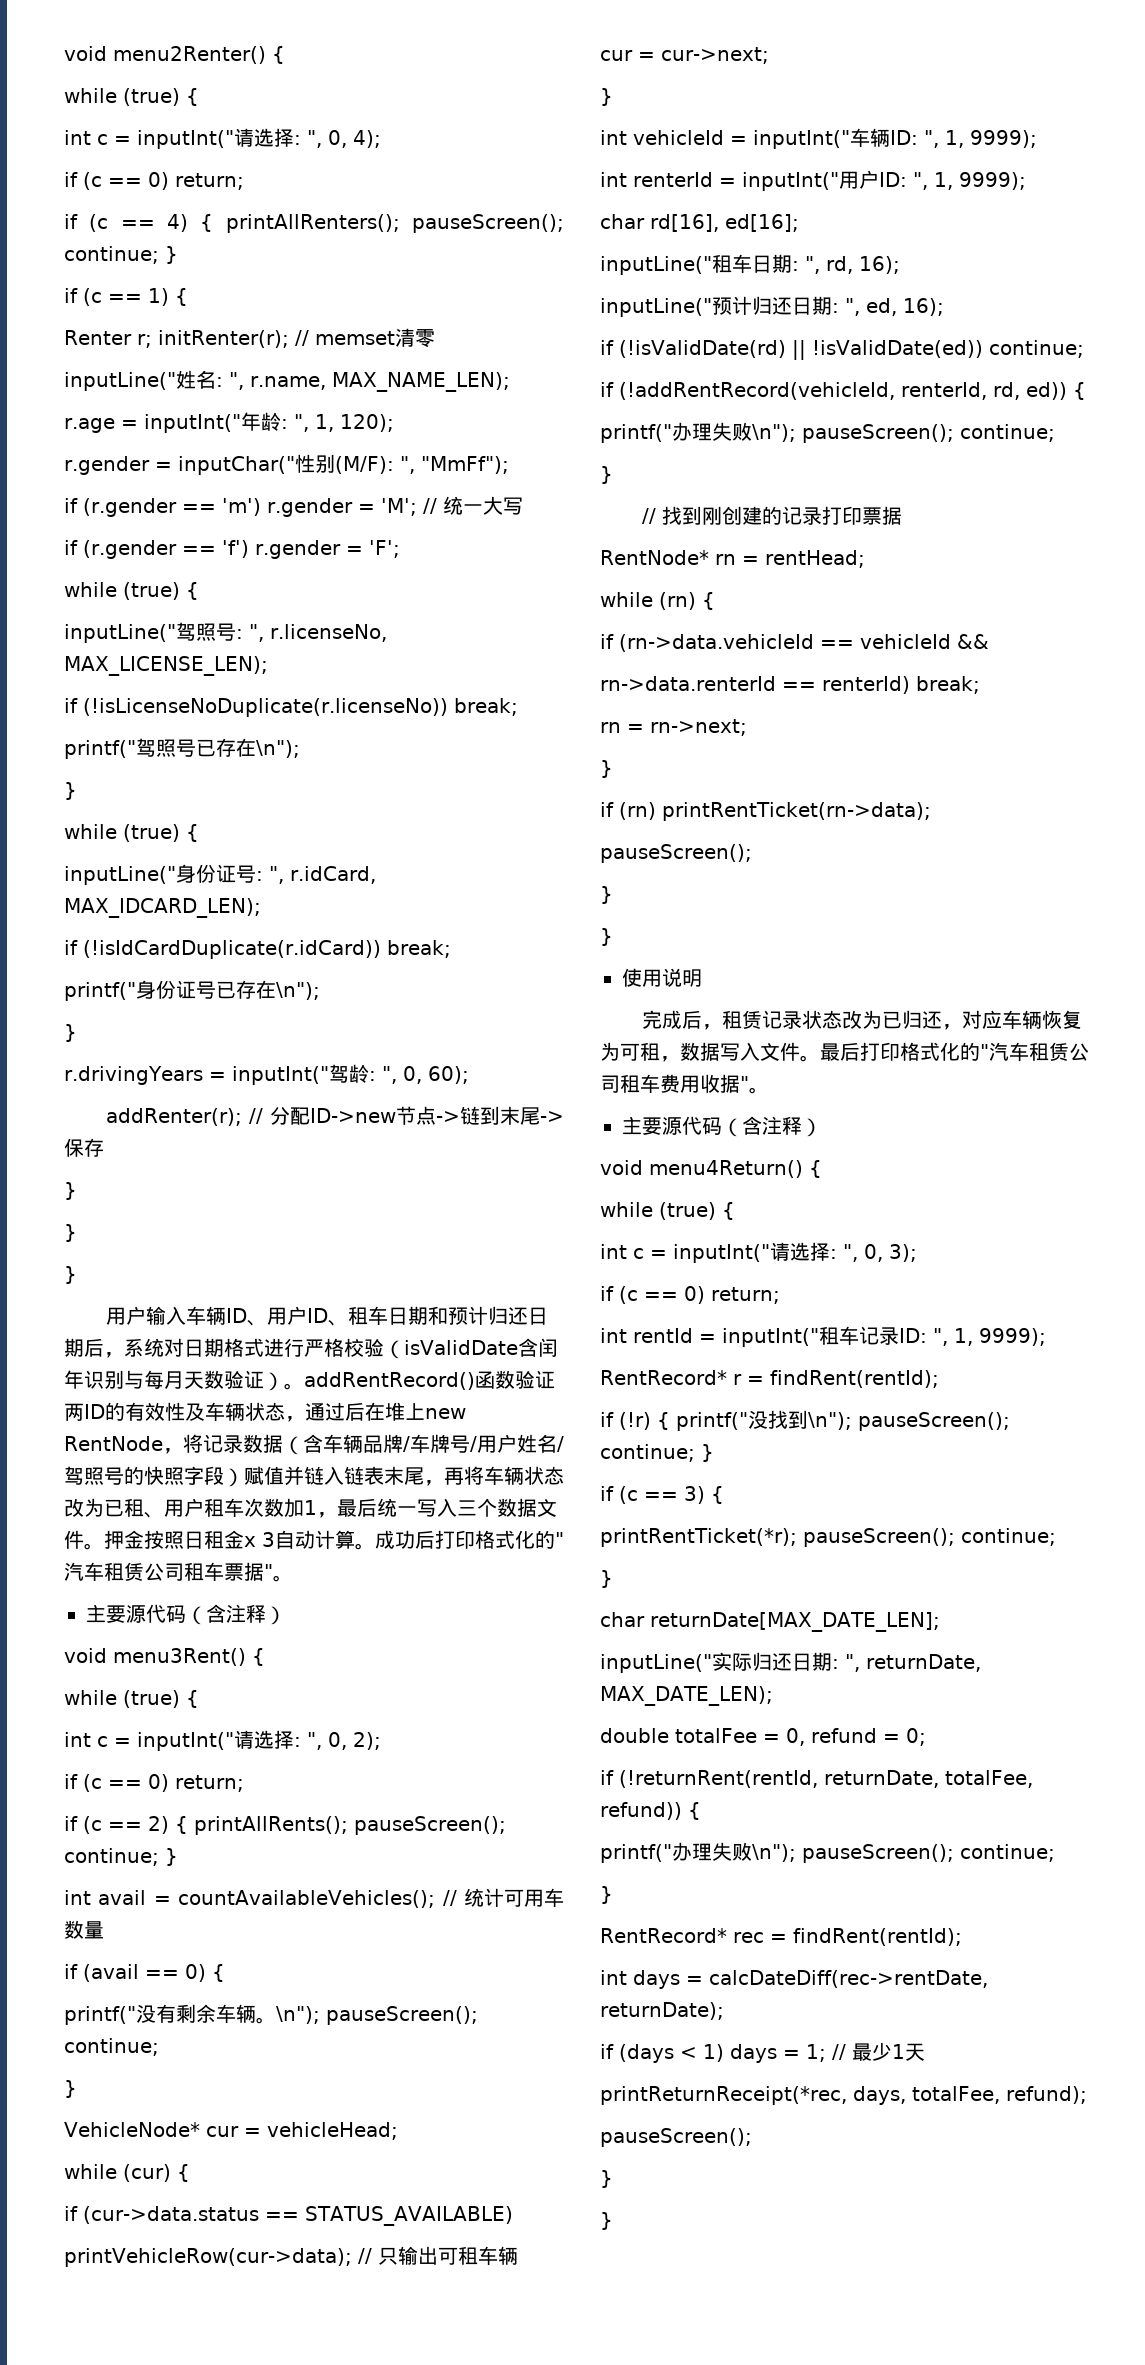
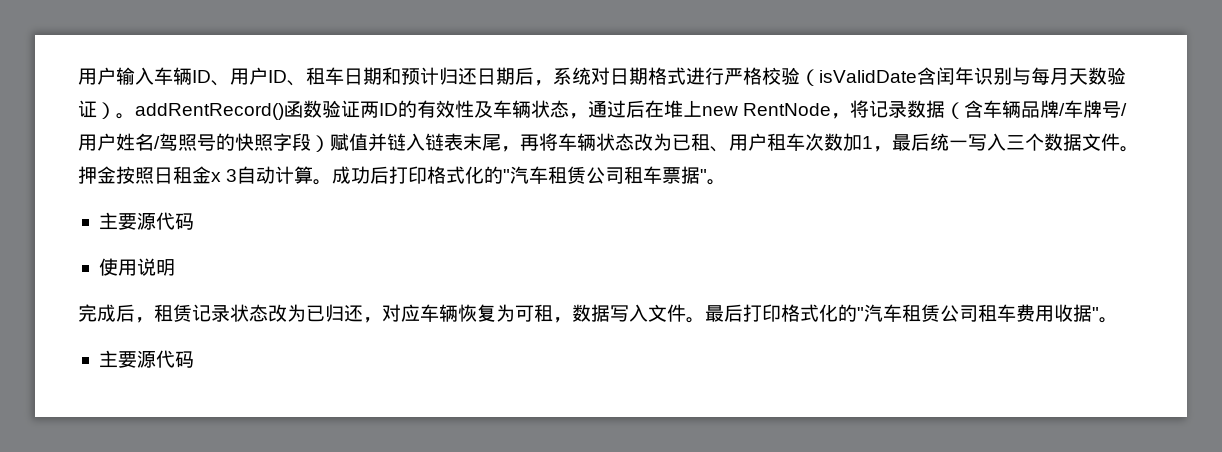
- void menu2Renter() {
- while (true) {
- int c = inputInt("请选择: ", 0, 4);
- if (c == 0) return;
- if (c == 4) { printAllRenters(); pauseScreen(); continue; }
- if (c == 1) {
- Renter r; initRenter(r); // memset清零
- inputLine("姓名: ", r.name, MAX_NAME_LEN);
- r.age = inputInt("年龄: ", 1, 120);
- r.gender = inputChar("性别(M/F): ", "MmFf");
- if (r.gender == 'm') r.gender = 'M'; // 统一大写
- if (r.gender == 'f') r.gender = 'F';
- while (true) {
- inputLine("驾照号: ", r.licenseNo, MAX_LICENSE_LEN);
- if (!isLicenseNoDuplicate(r.licenseNo)) break;
- printf("驾照号已存在\n");
- }
- while (true) {
- inputLine("身份证号: ", r.idCard, MAX_IDCARD_LEN);
- if (!isIdCardDuplicate(r.idCard)) break;
- printf("身份证号已存在\n");
- }
- r.drivingYears = inputInt("驾龄: ", 0, 60);
- addRenter(r); // 分配ID->new节点->链到末尾->保存
- }
- }
- }
  成功后打印格式化的"汽车租赁公司租车票据"。
- 主要源代码（含注释）
- void menu3Rent() {
- while (true) {
- int c = inputInt("请选择: ", 0, 2);
- if (c == 0) return;
- if (c == 2) { printAllRents(); pauseScreen(); continue; }
- int avail = countAvailableVehicles(); // 统计可用车数量
- if (avail == 0) {
- printf("没有剩余车辆。\n"); pauseScreen(); continue;
- }
- VehicleNode* cur = vehicleHead;
- while (cur) {
- if (cur->data.status == STATUS_AVAILABLE)
- printVehicleRow(cur->data); // 只输出可租车辆
- cur = cur->next;
- }
- int vehicleId = inputInt("车辆ID: ", 1, 9999);
- int renterId = inputInt("用户ID: ", 1, 9999);
- char rd[16], ed[16];
- inputLine("租车日期: ", rd, 16);
- inputLine("预计归还日期: ", ed, 16);
- if (!isValidDate(rd) || !isValidDate(ed)) continue;
- if (!addRentRecord(vehicleId, renterId, rd, ed)) {
- printf("办理失败\n"); pauseScreen(); continue;
- }
- // 找到刚创建的记录打印票据
- RentNode* rn = rentHead;
- while (rn) {
- if (rn->data.vehicleId == vehicleId &&
- rn->data.renterId == renterId) break;
- rn = rn->next;
- }
- if (rn) printRentTicket(rn->data);
- pauseScreen();
- }
- }
+ 主要源代码
  最后打印格式化的"汽车租赁公司租车费用收据"。
- 主要源代码（含注释）
- void menu4Return() {
- while (true) {
- int c = inputInt("请选择: ", 0, 3);
- if (c == 0) return;
- int rentId = inputInt("租车记录ID: ", 1, 9999);
- RentRecord* r = findRent(rentId);
- if (!r) { printf("没找到\n"); pauseScreen(); continue; }
- if (c == 3) {
- printRentTicket(*r); pauseScreen(); continue;
- }
- char returnDate[MAX_DATE_LEN];
- inputLine("实际归还日期: ", returnDate, MAX_DATE_LEN);
- double totalFee = 0, refund = 0;
- if (!returnRent(rentId, returnDate, totalFee, refund)) {
- printf("办理失败\n"); pauseScreen(); continue;
- }
- RentRecord* rec = findRent(rentId);
- int days = calcDateDiff(rec->rentDate, returnDate);
- if (days < 1) days = 1; // 最少1天
- printReturnReceipt(*rec, days, totalFee, refund);
- pauseScreen();
- }
- }
+ 主要源代码

